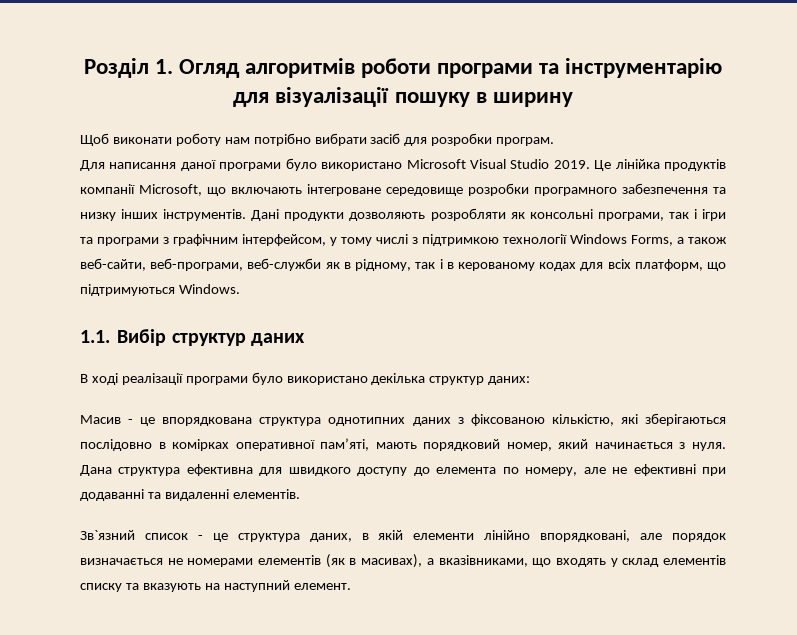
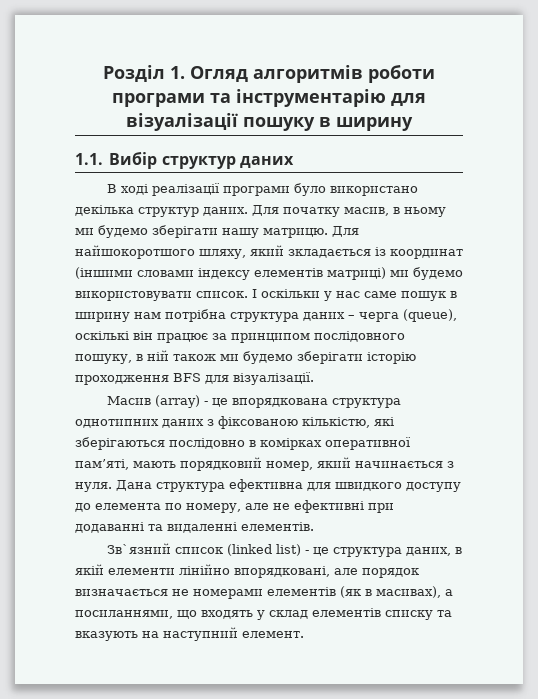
- Щоб виконати роботу нам потрібно вибрати засіб для розробки програм.
- Для написання даної програми було використано Microsoft Visual Studio 2019. Це лінійка продуктів компанії Microsoft, що включають інтегроване середовище розробки програмного забезпечення та низку інших інструментів. Дані продукти дозволяють розробляти як консольні програми, так і ігри та програми з графічним інтерфейсом, у тому числі з підтримкою технології Windows Forms, а також веб-сайти, веб-програми, веб-служби як в рідному, так і в керованому кодах для всіх платформ, що підтримуються Windows.
- В ході реалізації програми було використано декілька структур даних:
+ В ході реалізації програми було використано декілька структур даних. Для початку масив, в ньому ми будемо зберігати нашу матрицю. Для найшокоротшого шляху, який зкладається із координат (іншими словами індексу елементів матриці) ми будемо використовувати список. І оскільки у нас саме пошук в ширину нам потрібна структура даних – черга (queue), оскількі він працює за принципом послідовного пошуку, в ній також ми будемо зберігати історію проходження BFS для візуалізації.
- Масив - це впорядкована структура однотипних даних з фіксованою кількістю, які зберігаються послідовно в комірках оперативної пам’яті, мають порядковий номер, який начинається з нуля.
+ Масив (array) - це впорядкована структура однотипних даних з фіксованою кількістю, які зберігаються послідовно в комірках оперативної пам’яті, мають порядковий номер, який начинається з нуля.
- Зв`язний список - це структура даних, в якій елементи лінійно впорядковані, але порядок визначається не номерами елементів (як в масивах), а вказівниками, що входять у склад елементів списку та вказують на наступний елемент.
+ Зв`язний список (linked list) - це структура даних, в якій елементи лінійно впорядковані, але порядок визначається не номерами елементів (як в масивах), а посиланнями, що входять у склад елементів списку та вказують на наступний елемент.

